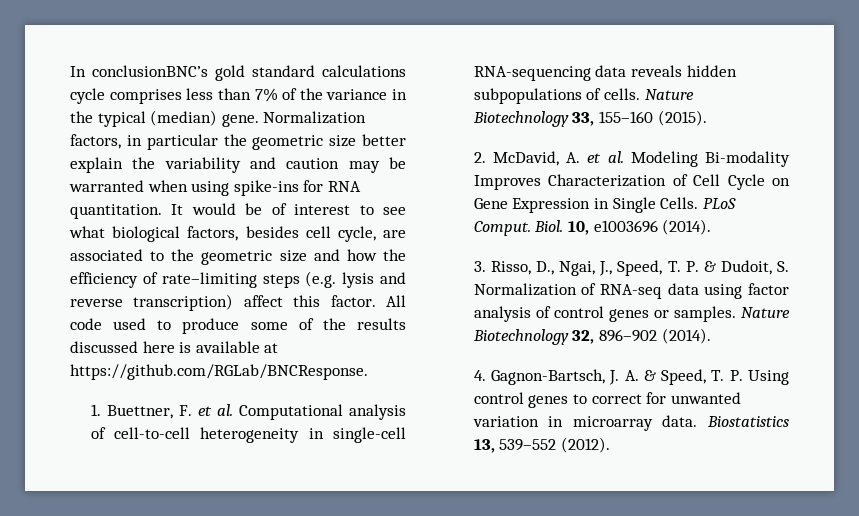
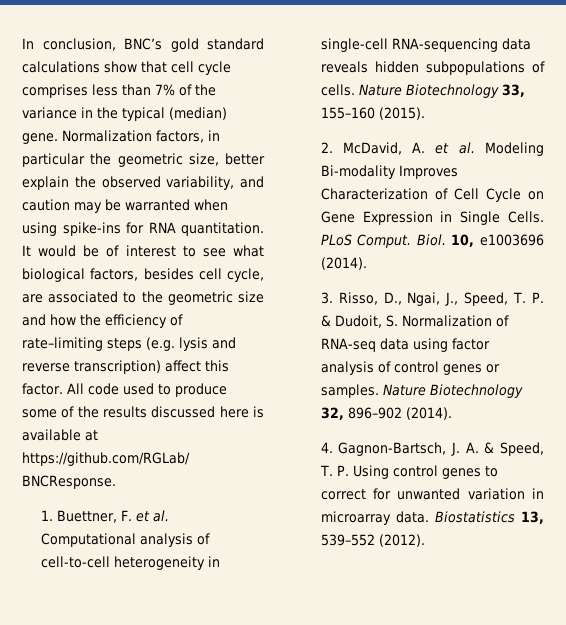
- In conclusionBNC’s gold standard calculations cycle comprises less than 7% of the variance in the typical (median) gene.
+ In conclusion, BNC’s gold standard calculations show that cell cycle comprises less than 7% of the variance in the typical (median) gene.
- Normalization factors, in particular the geometric size better explain the variability and caution may be warranted when using spike-ins for RNA quantitation.
+ Normalization factors, in particular the geometric size, better explain the observed variability, and caution may be warranted when using spike-ins for RNA quantitation.

